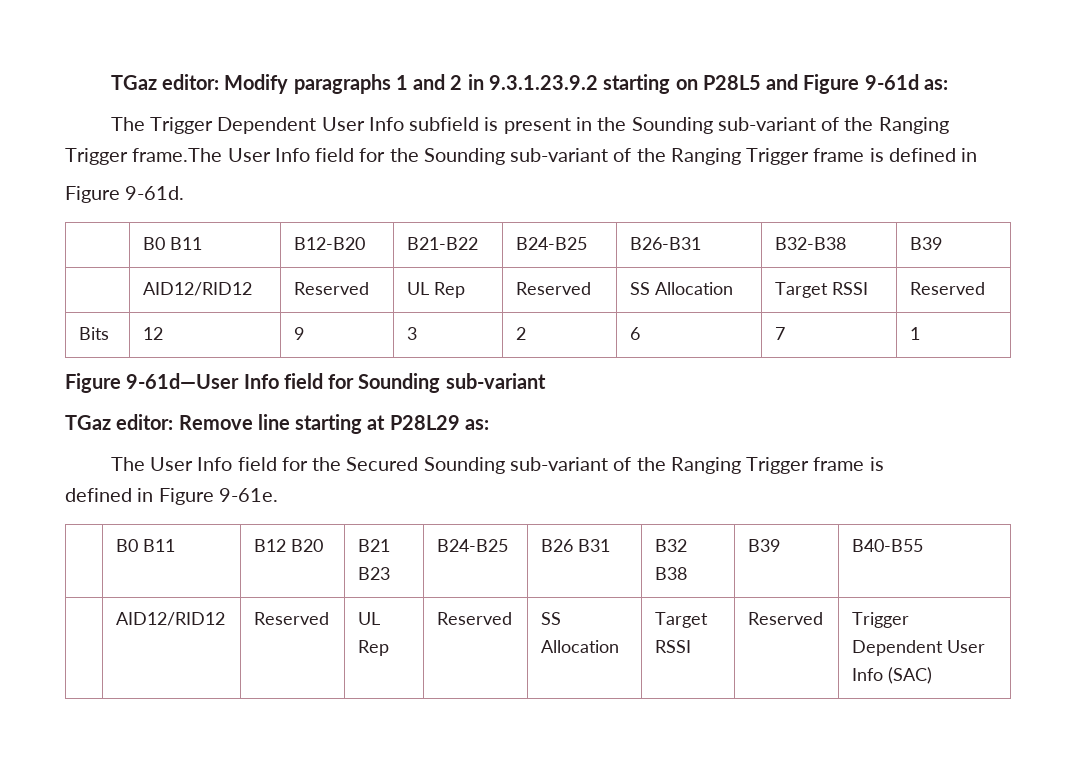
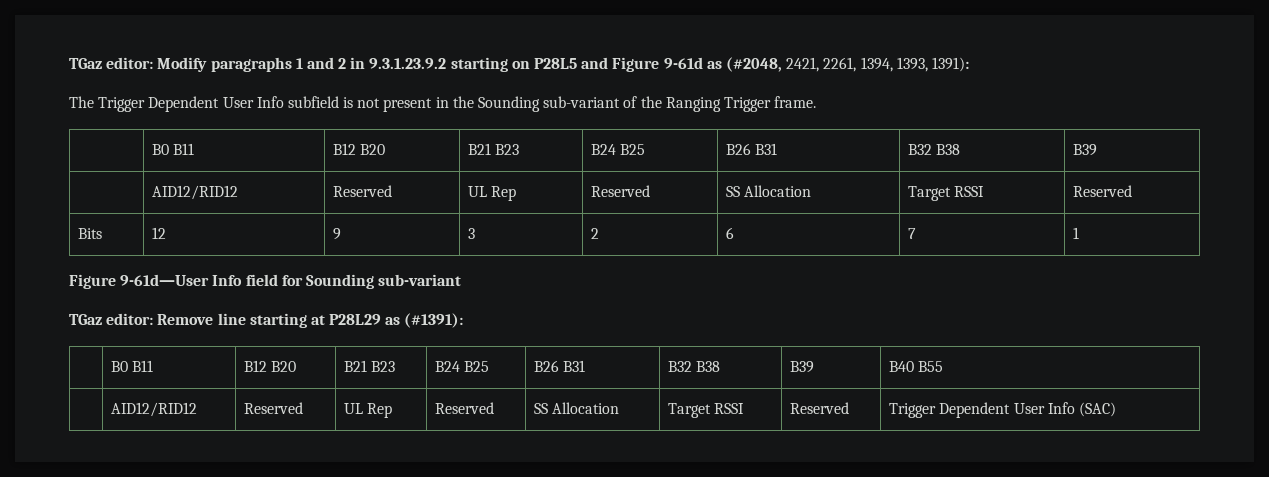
- TGaz editor: Modify paragraphs 1 and 2 in 9.3.1.23.9.2 starting on P28L5 and Figure 9-61d as:
+ TGaz editor: Modify paragraphs 1 and 2 in 9.3.1.23.9.2 starting on P28L5 and Figure 9-61d as (#2048, 2421, 2261, 1394, 1393, 1391):
- The Trigger Dependent User Info subfield is present in the Sounding sub-variant of the Ranging Trigger frame.The User Info field for the Sounding sub-variant of the Ranging Trigger frame is defined in
- Figure 9-61d.
- | B0 B11 | B12-B20 | B21-B22 | B24-B25 | B26-B31 | B32-B38 | B39
+ The Trigger Dependent User Info subfield is not present in the Sounding sub-variant of the Ranging Trigger frame.
+ | B0 B11 | B12 B20 | B21 B23 | B24 B25 | B26 B31 | B32 B38 | B39
- TGaz editor: Remove line starting at P28L29 as:
- The User Info field for the Secured Sounding sub-variant of the Ranging Trigger frame is
- defined in Figure 9-61e.
- | B0 B11 | B12 B20 | B21 B23 | B24-B25 | B26 B31 | B32 B38 | B39 | B40-B55
+ TGaz editor: Remove line starting at P28L29 as (#1391):
+ | B0 B11 | B12 B20 | B21 B23 | B24 B25 | B26 B31 | B32 B38 | B39 | B40 B55

